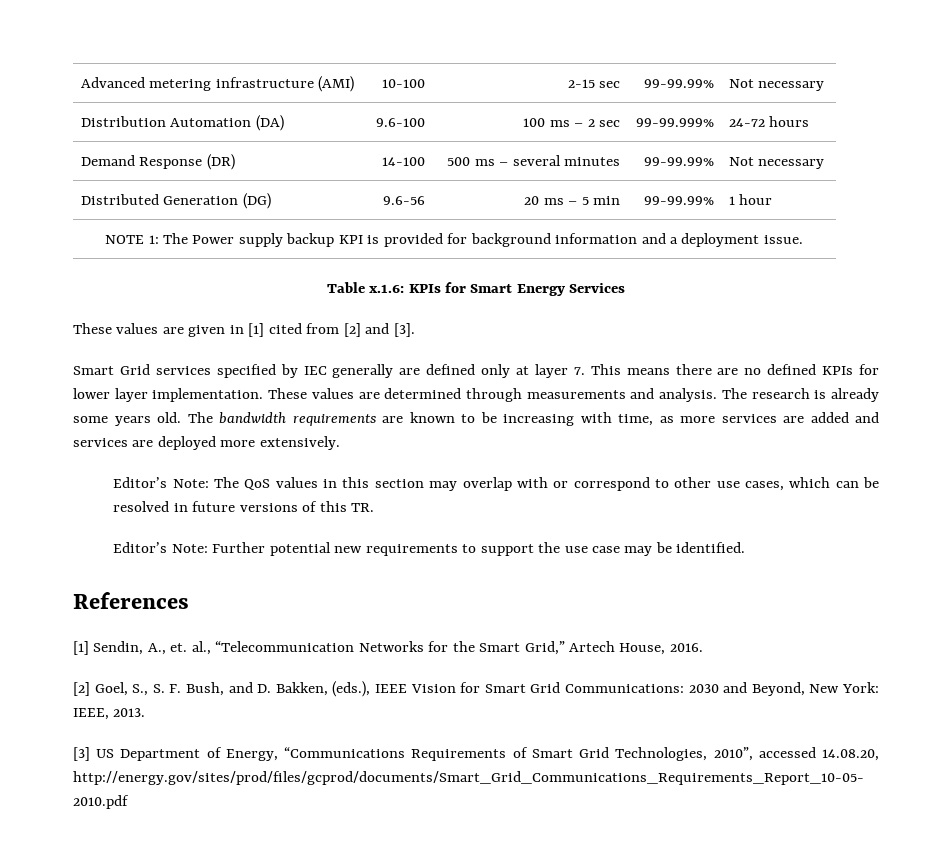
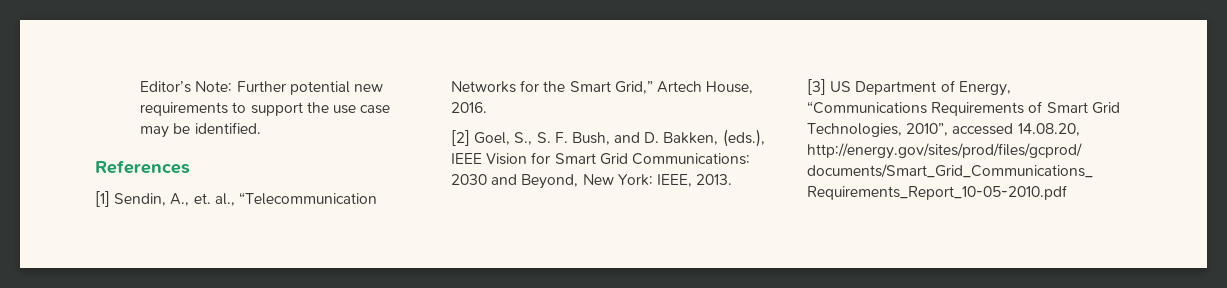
- Advanced metering infrastructure (AMI) | 10-100 | 2-15 sec | 99-99.99% | Not necessary
- Distribution Automation (DA) | 9.6-100 | 100 ms – 2 sec | 99-99.999% | 24-72 hours
- Demand Response (DR) | 14-100 | 500 ms – several minutes | 99-99.99% | Not necessary
- Distributed Generation (DG) | 9.6-56 | 20 ms – 5 min | 99-99.99% | 1 hour
- NOTE 1: The Power supply backup KPI is provided for background information and a deployment issue.
- Table x.1.6: KPIs for Smart Energy Services
- These values are given in [1] cited from [2] and [3].
- Smart Grid services specified by IEC generally are defined only at layer 7. This means there are no defined KPIs for lower layer implementation. These values are determined through measurements and analysis. The research is already some years old. The bandwidth requirements are known to be increasing with time, as more services are added and services are deployed more extensively.
- Editor’s Note: The QoS values in this section may overlap with or correspond to other use cases, which can be resolved in future versions of this TR.

